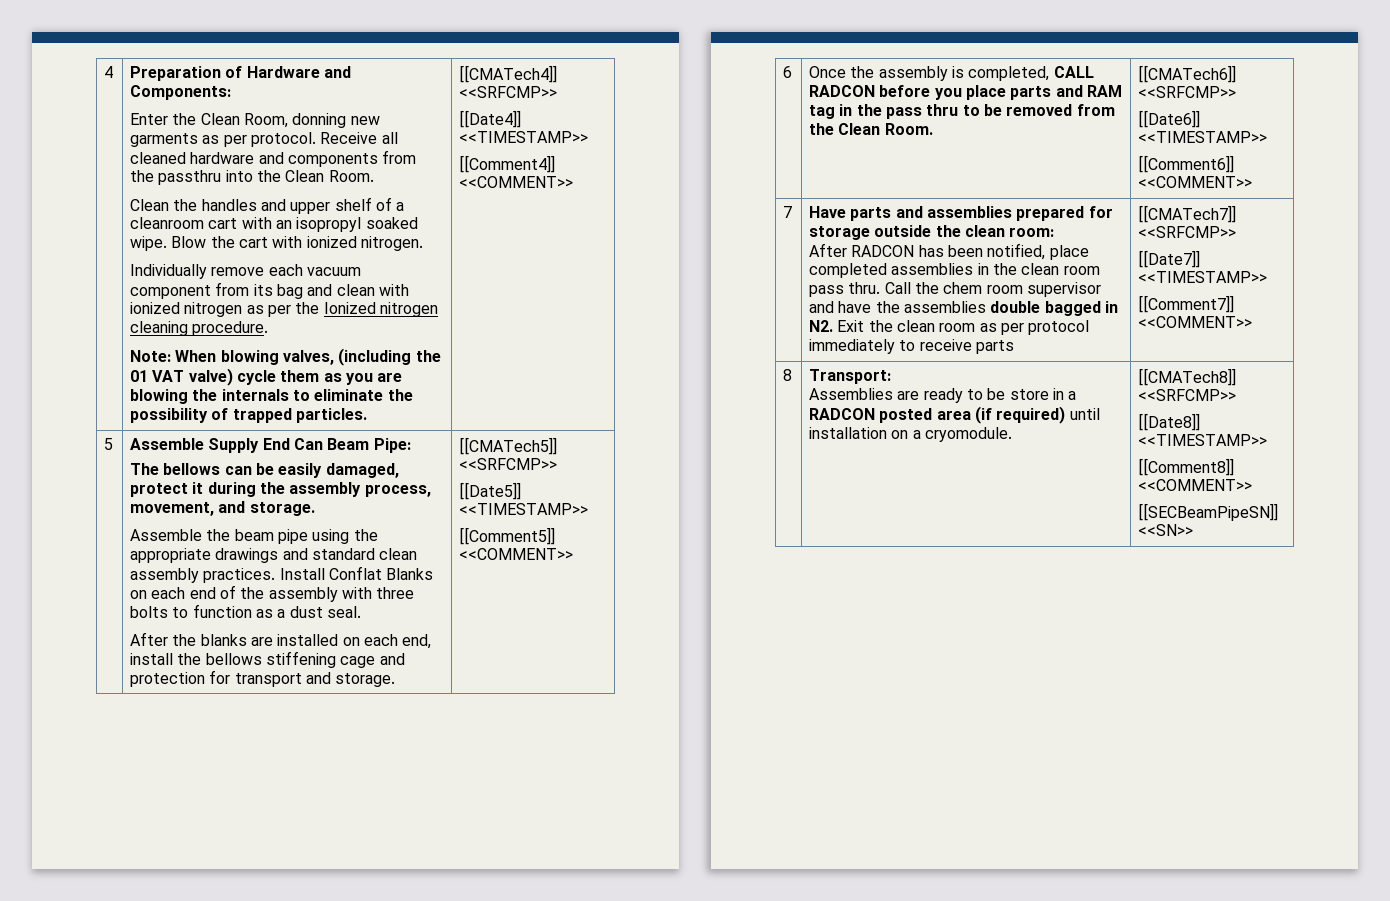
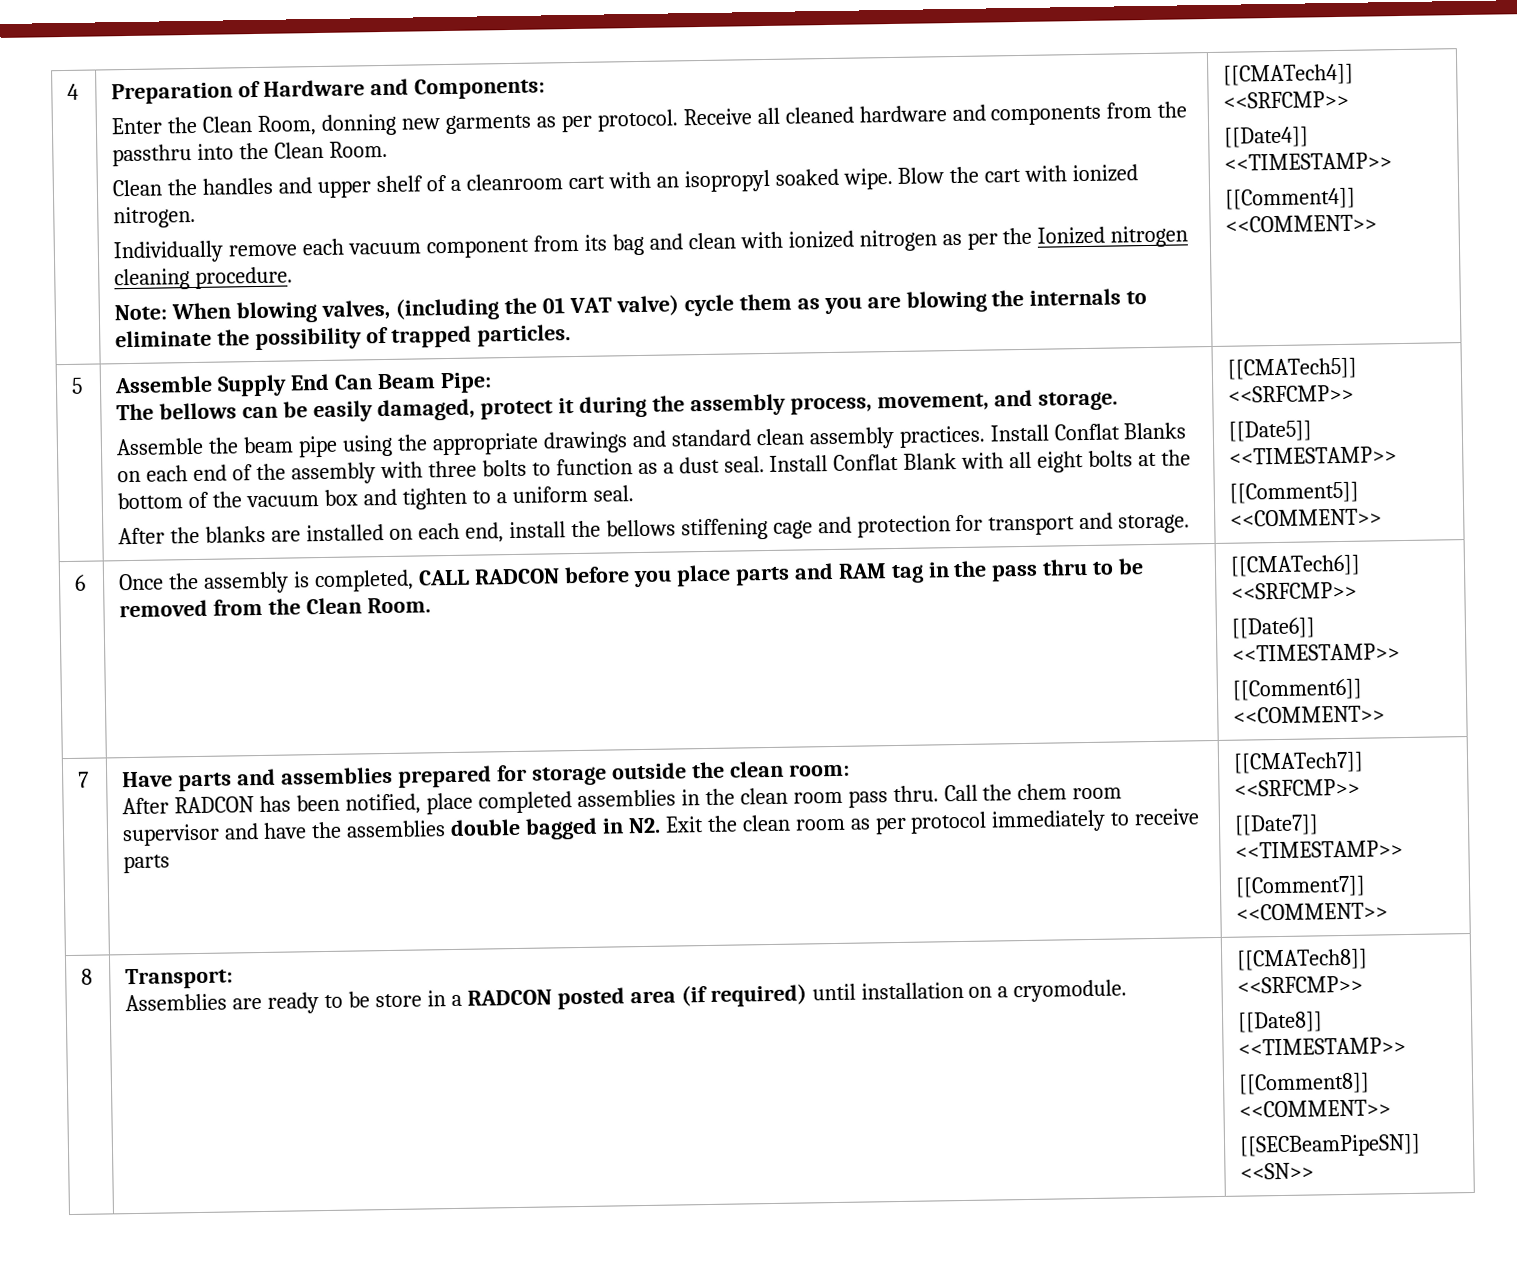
+ Install Conflat Blank with all eight bolts at the bottom of the vacuum box and tighten to a uniform seal.

